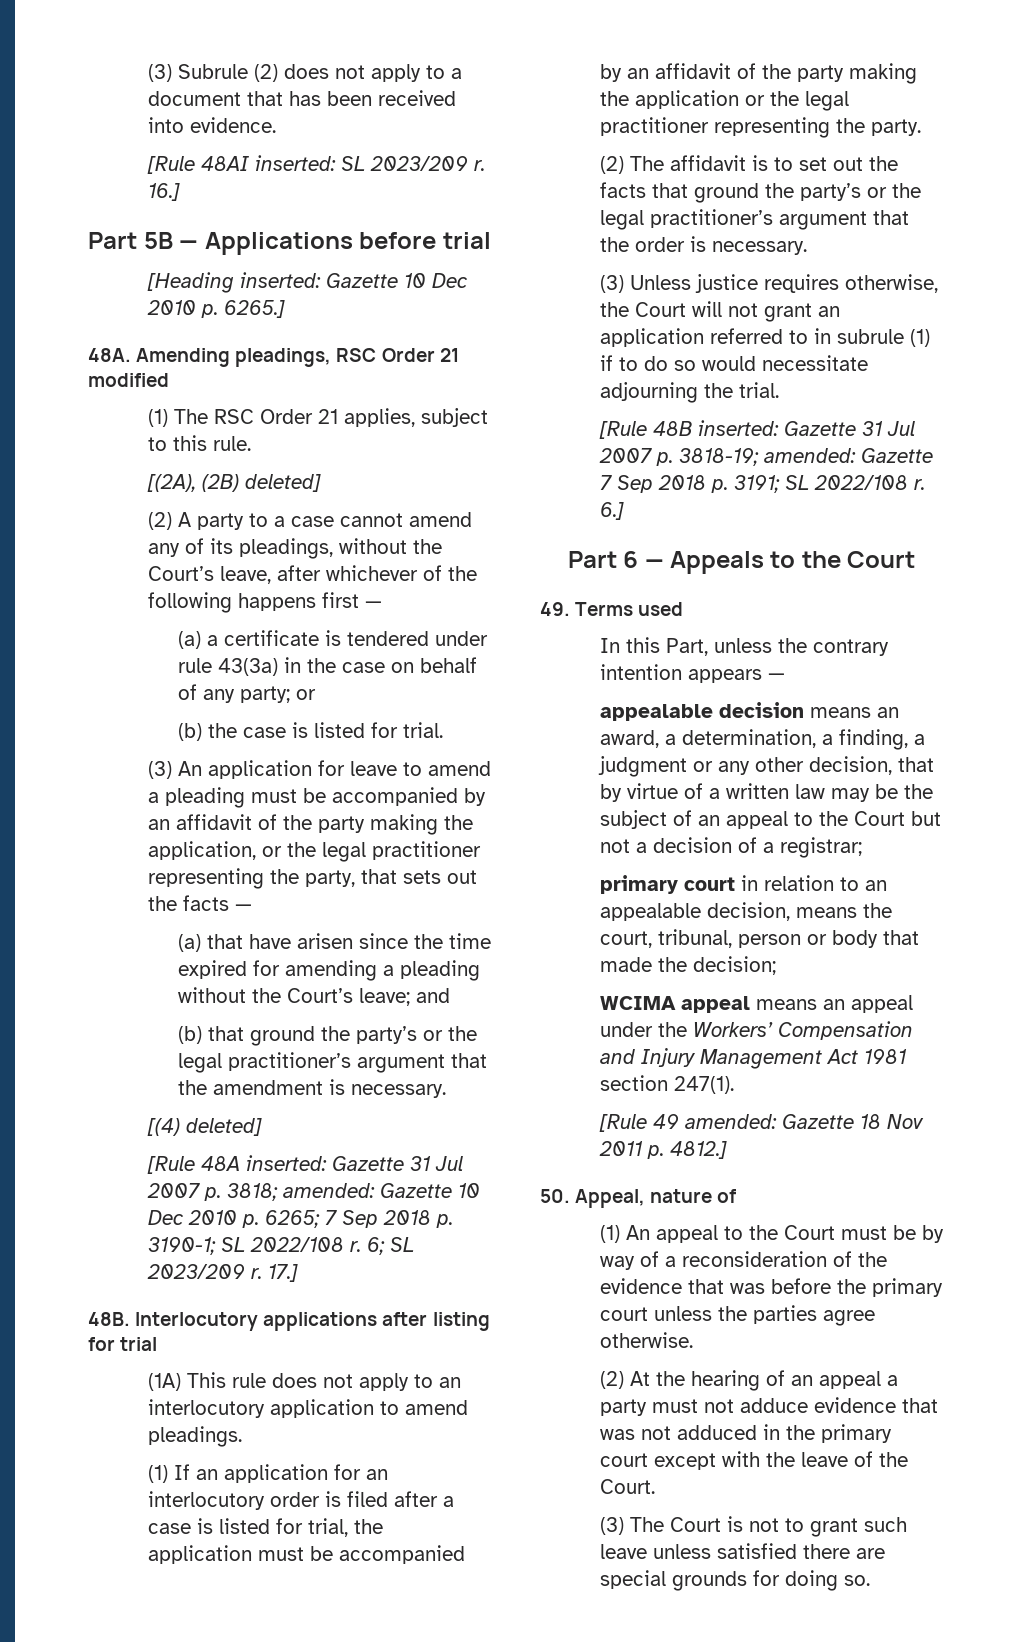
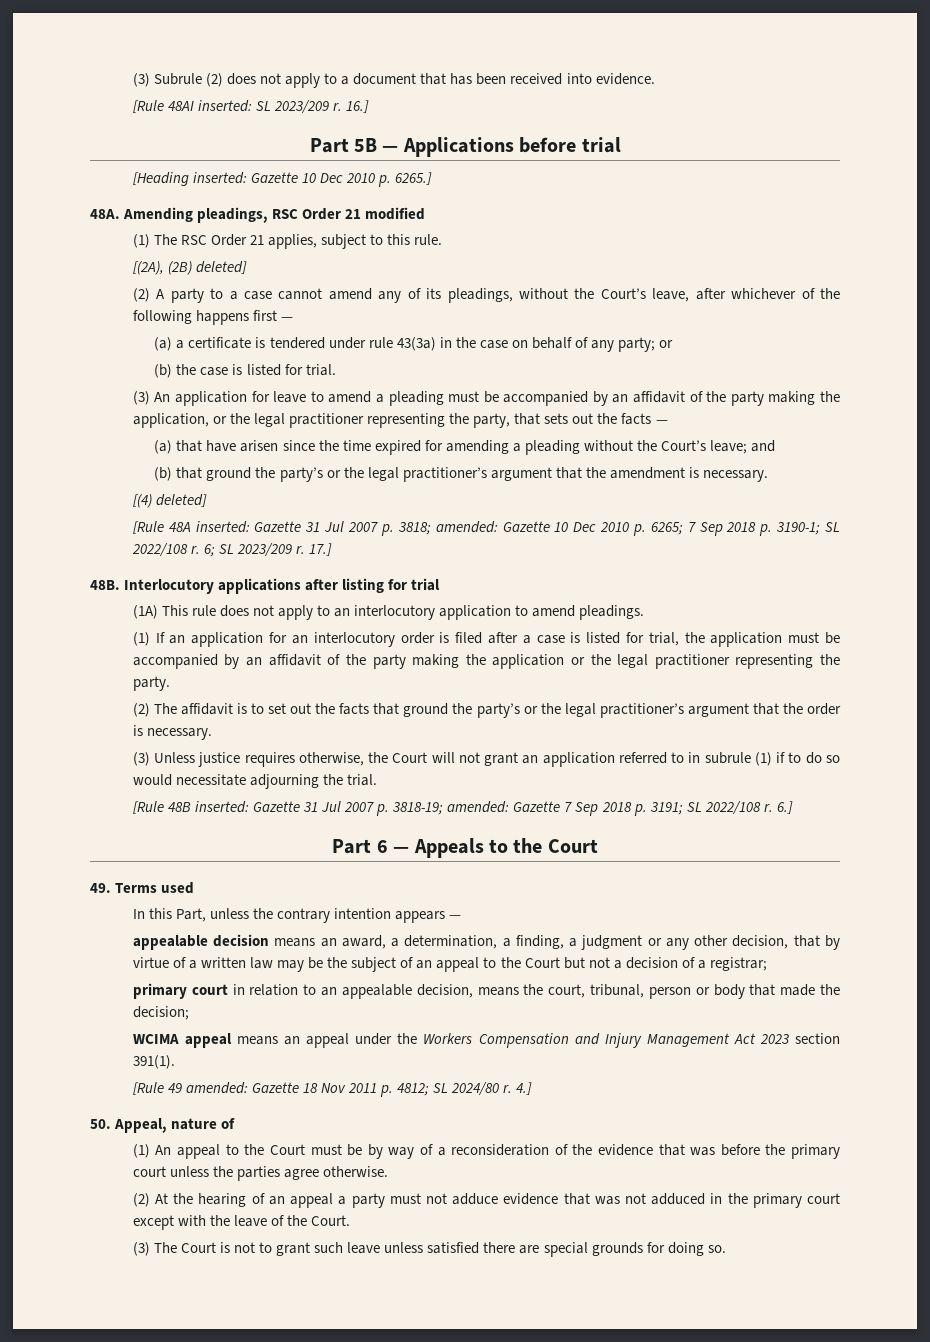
- WCIMA appeal means an appeal under the Workers’ Compensation and Injury Management Act 1981 section 247(1).
+ WCIMA appeal means an appeal under the Workers Compensation and Injury Management Act 2023 section 391(1).
- [Rule 49 amended: Gazette 18 Nov 2011 p. 4812.]
+ [Rule 49 amended: Gazette 18 Nov 2011 p. 4812; SL 2024/80 r. 4.]

